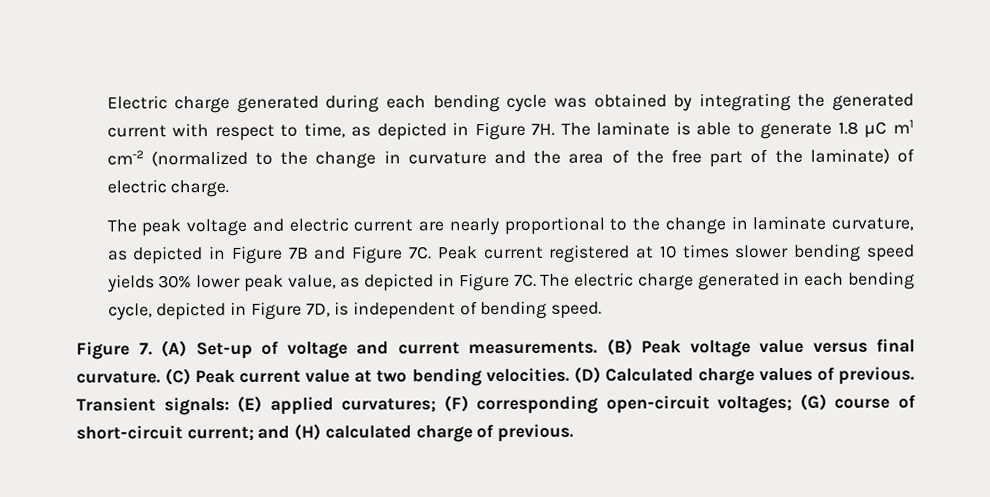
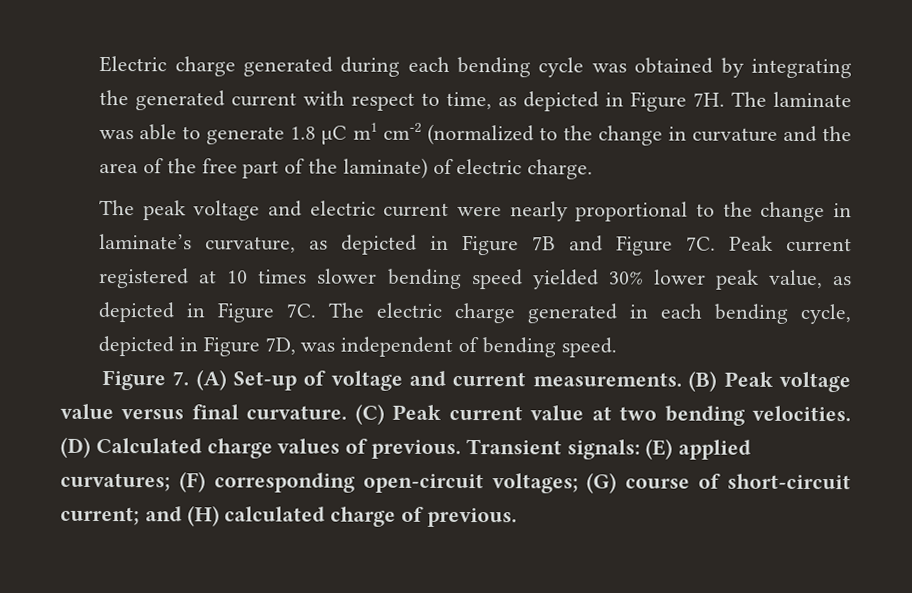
- The laminate is able to generate 1.8 µC m1 cm-2 (normalized to the change in curvature and the area of the free part of the laminate) of electric charge.
+ The laminate was able to generate 1.8 µC m1 cm-2 (normalized to the change in curvature and the area of the free part of the laminate) of electric charge.
- The peak voltage and electric current are nearly proportional to the change in laminate curvature, as depicted in Figure 7B and Figure 7C.
+ The peak voltage and electric current were nearly proportional to the change in laminate’s curvature, as depicted in Figure 7B and Figure 7C.
- Peak current registered at 10 times slower bending speed yields 30% lower peak value, as depicted in Figure 7C.
+ Peak current registered at 10 times slower bending speed yielded 30% lower peak value, as depicted in Figure 7C.
- The electric charge generated in each bending cycle, depicted in Figure 7D, is independent of bending speed.
+ The electric charge generated in each bending cycle, depicted in Figure 7D, was independent of bending speed.

